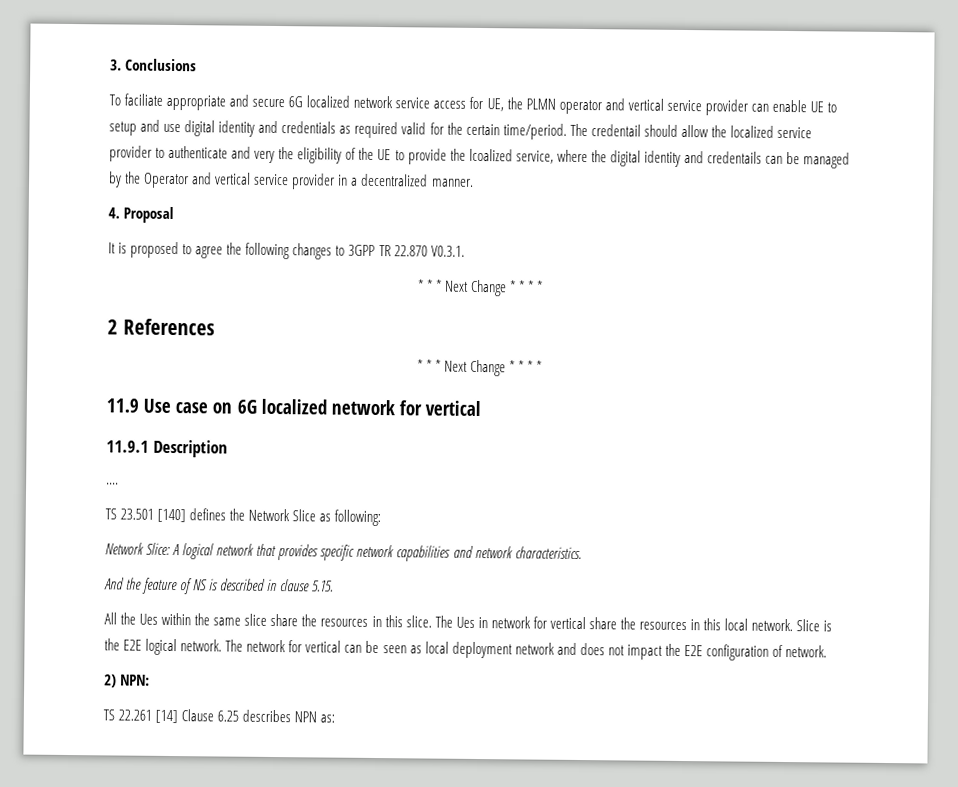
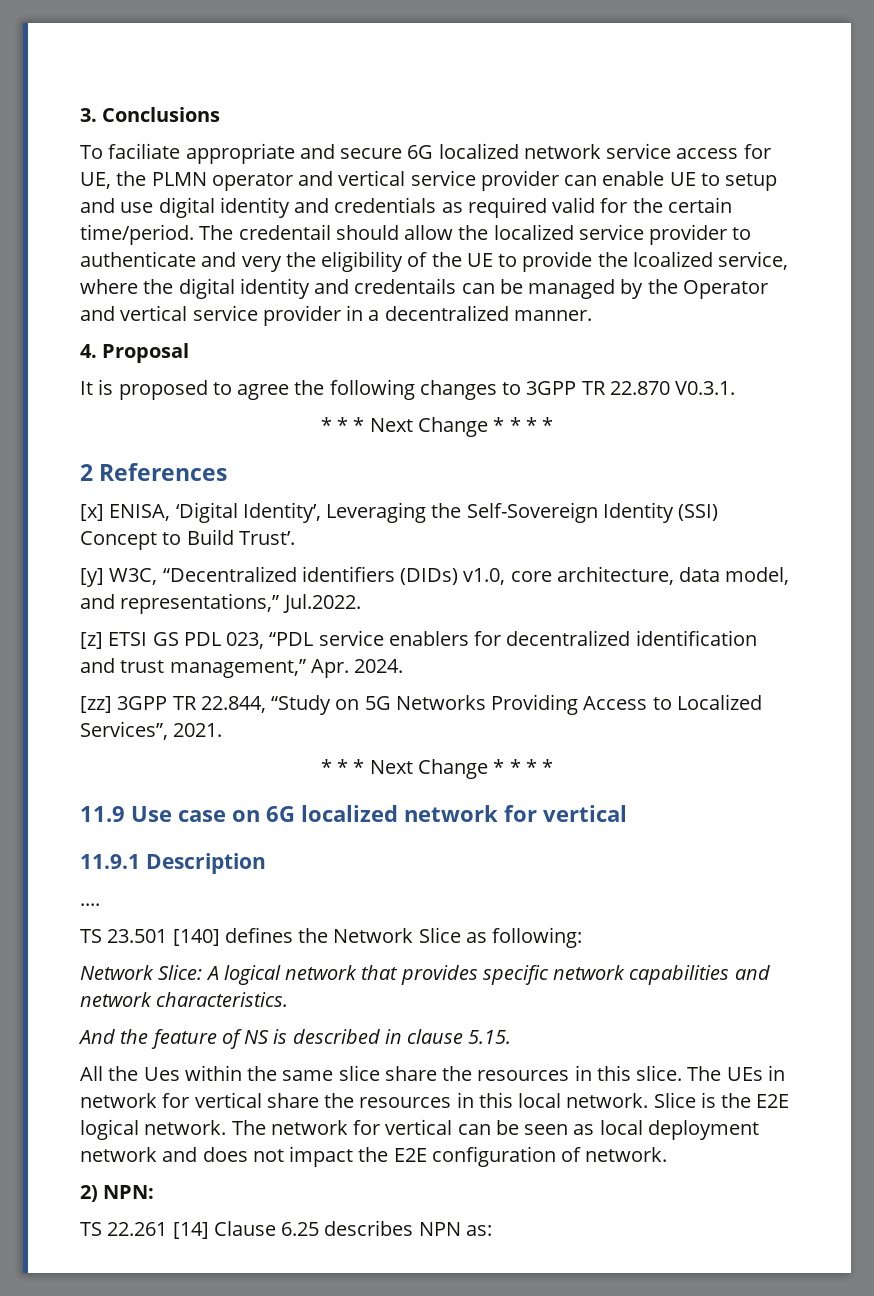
+ [x] ENISA, ‘Digital Identity’, Leveraging the Self-Sovereign Identity (SSI) Concept to Build Trust’.
+ [y] W3C, “Decentralized identifiers (DIDs) v1.0, core architecture, data model, and representations,” Jul.2022.
+ [z] ETSI GS PDL 023, “PDL service enablers for decentralized identification and trust management,” Apr. 2024.
+ [zz] 3GPP TR 22.844, “Study on 5G Networks Providing Access to Localized Services”, 2021.
- The Ues in network for vertical share the resources in this local network.
+ The UEs in network for vertical share the resources in this local network.

